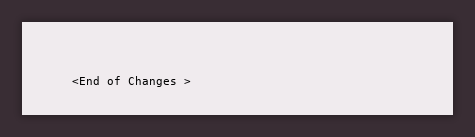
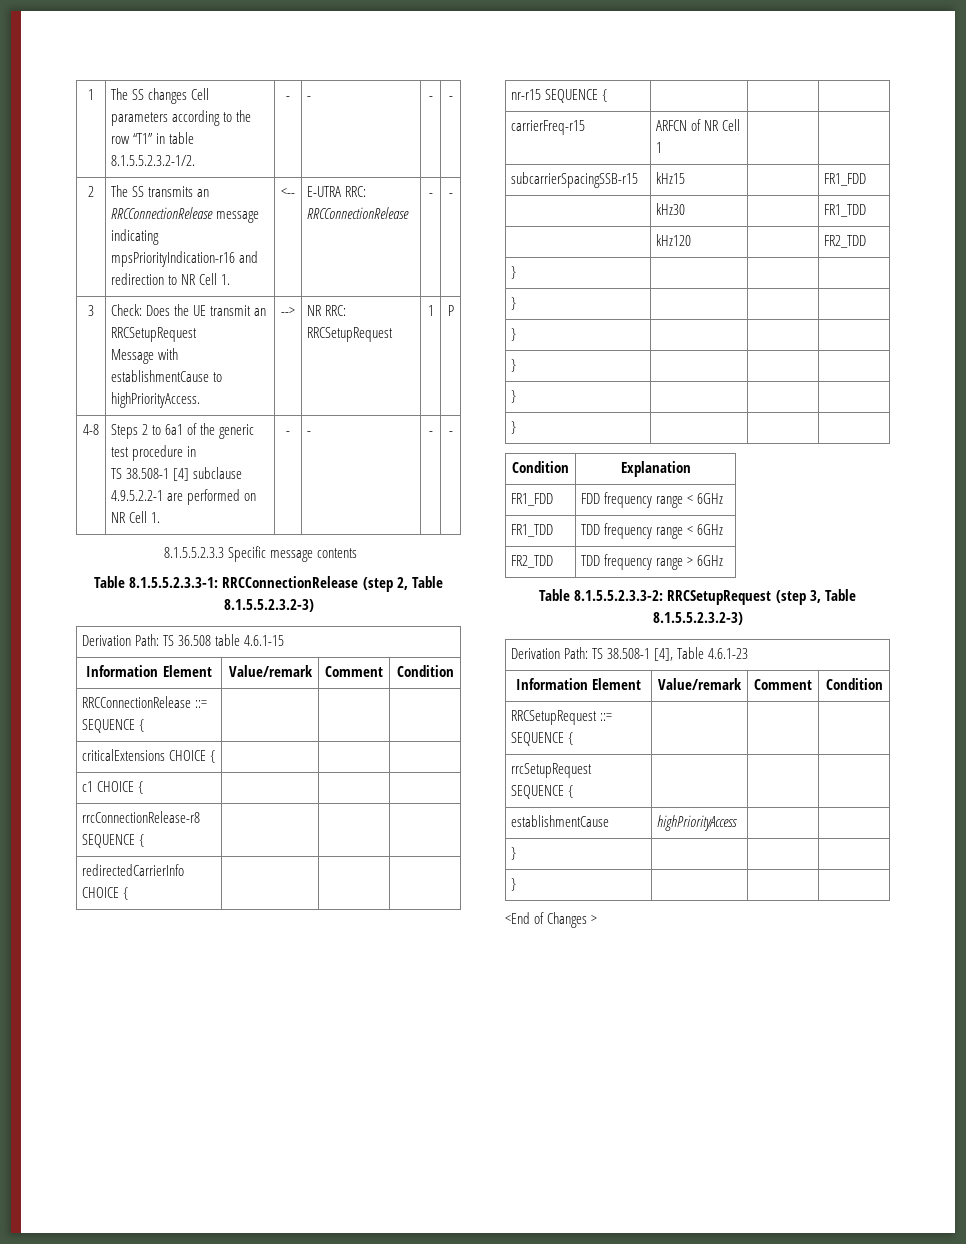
+ 1 | The SS changes Cell parameters according to the row “T1” in table 8.1.5.5.2.3.2-1/2. | - | - | - | -
+ 2 | The SS transmits an RRCConnectionRelease message indicating mpsPriorityIndication-r16 and redirection to NR Cell 1. | <-- | E-UTRA RRC: RRCConnectionRelease | - | -
+ 3 | Check: Does the UE transmit an RRCSetupRequest
+ Message with establishmentCause to highPriorityAccess. | --> | NR RRC: RRCSetupRequest | 1 | P
+ 4-8 | Steps 2 to 6a1 of the generic test procedure in
+ TS 38.508-1 [4] subclause 4.9.5.2.2-1 are performed on NR Cell 1. | - | - | - | -
+ 8.1.5.5.2.3.3 Specific message contents
+ Table 8.1.5.5.2.3.3-1: RRCConnectionRelease (step 2, Table 8.1.5.5.2.3.2-3)
+ Derivation Path: TS 36.508 table 4.6.1-15
+ Information Element | Value/remark | Comment | Condition
+ RRCConnectionRelease ::= SEQUENCE { | | |
+ criticalExtensions CHOICE { | | |
+ c1 CHOICE { | | |
+ rrcConnectionRelease-r8 SEQUENCE { | | |
+ redirectedCarrierInfo CHOICE { | | |
+ nr-r15 SEQUENCE { | | |
+ carrierFreq-r15 | ARFCN of NR Cell 1 | |
+ subcarrierSpacingSSB-r15 | kHz15 | | FR1_FDD
+ | kHz30 | | FR1_TDD
+ | kHz120 | | FR2_TDD
+ } | | |
+ } | | |
+ } | | |
+ } | | |
+ } | | |
+ } | | |
+ Condition | Explanation
+ FR1_FDD | FDD frequency range < 6GHz
+ FR1_TDD | TDD frequency range < 6GHz
+ FR2_TDD | TDD frequency range > 6GHz
+ Table 8.1.5.5.2.3.3-2: RRCSetupRequest (step 3, Table 8.1.5.5.2.3.2-3)
+ Derivation Path: TS 38.508-1 [4], Table 4.6.1-23
+ Information Element | Value/remark | Comment | Condition
+ RRCSetupRequest ::= SEQUENCE { | | |
+ rrcSetupRequest SEQUENCE { | | |
+ establishmentCause | highPriorityAccess | |
+ } | | |
+ } | | |

